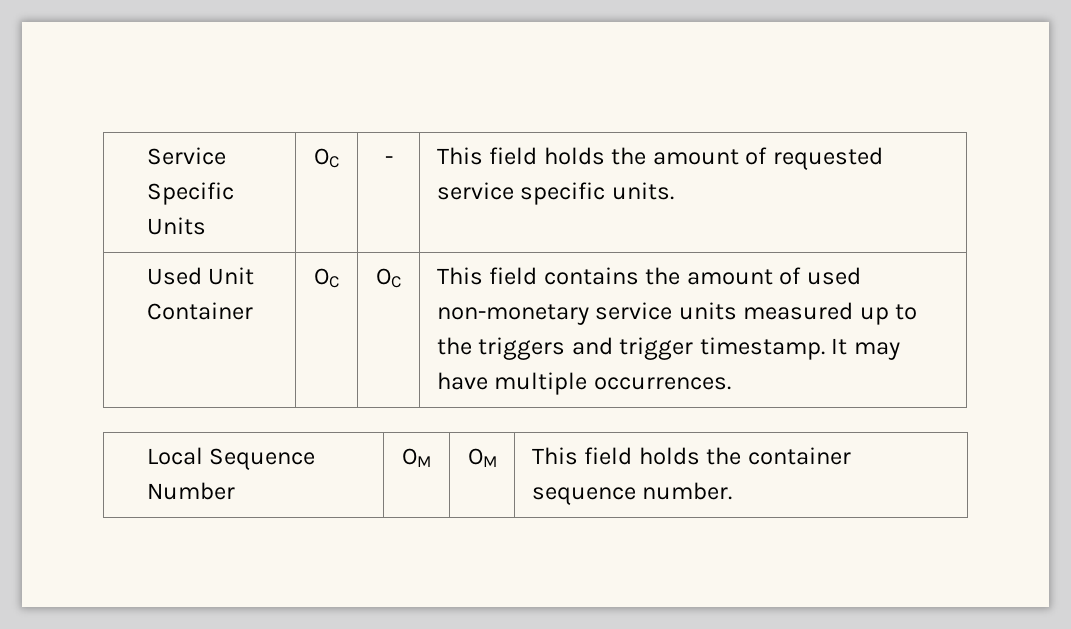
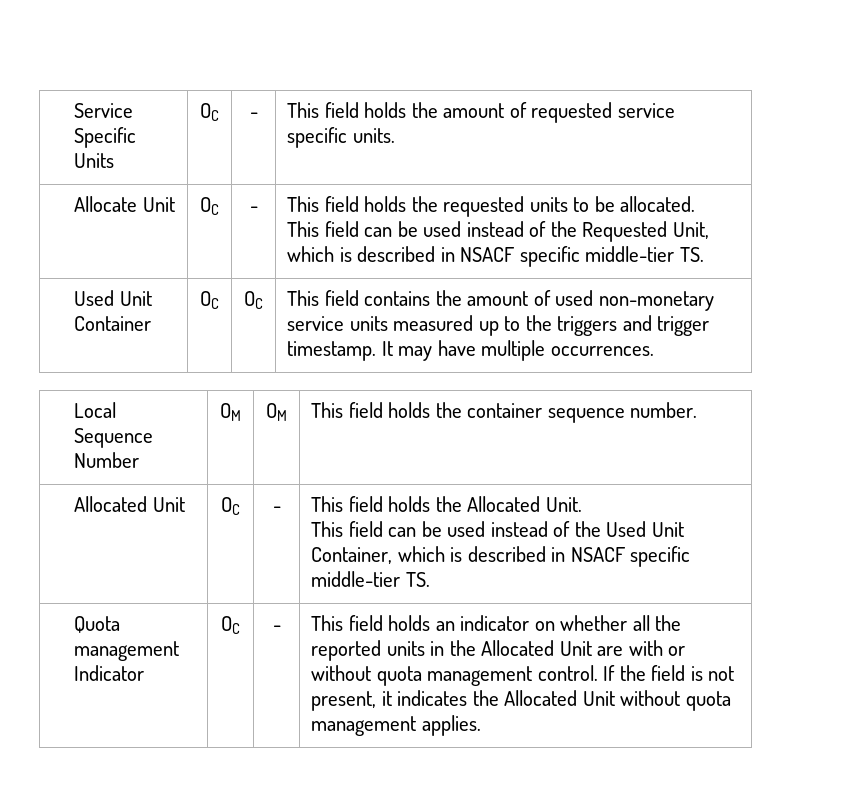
+ Allocate Unit | OC | - | This field holds the requested units to be allocated.
+ This field can be used instead of the Requested Unit, which is described in NSACF specific middle-tier TS.
+ Allocated Unit | OC | - | This field holds the Allocated Unit.
+ This field can be used instead of the Used Unit Container, which is described in NSACF specific middle-tier TS.
+ Quota management Indicator | OC | - | This field holds an indicator on whether all the reported units in the Allocated Unit are with or without quota management control. If the field is not present, it indicates the Allocated Unit without quota management applies.

